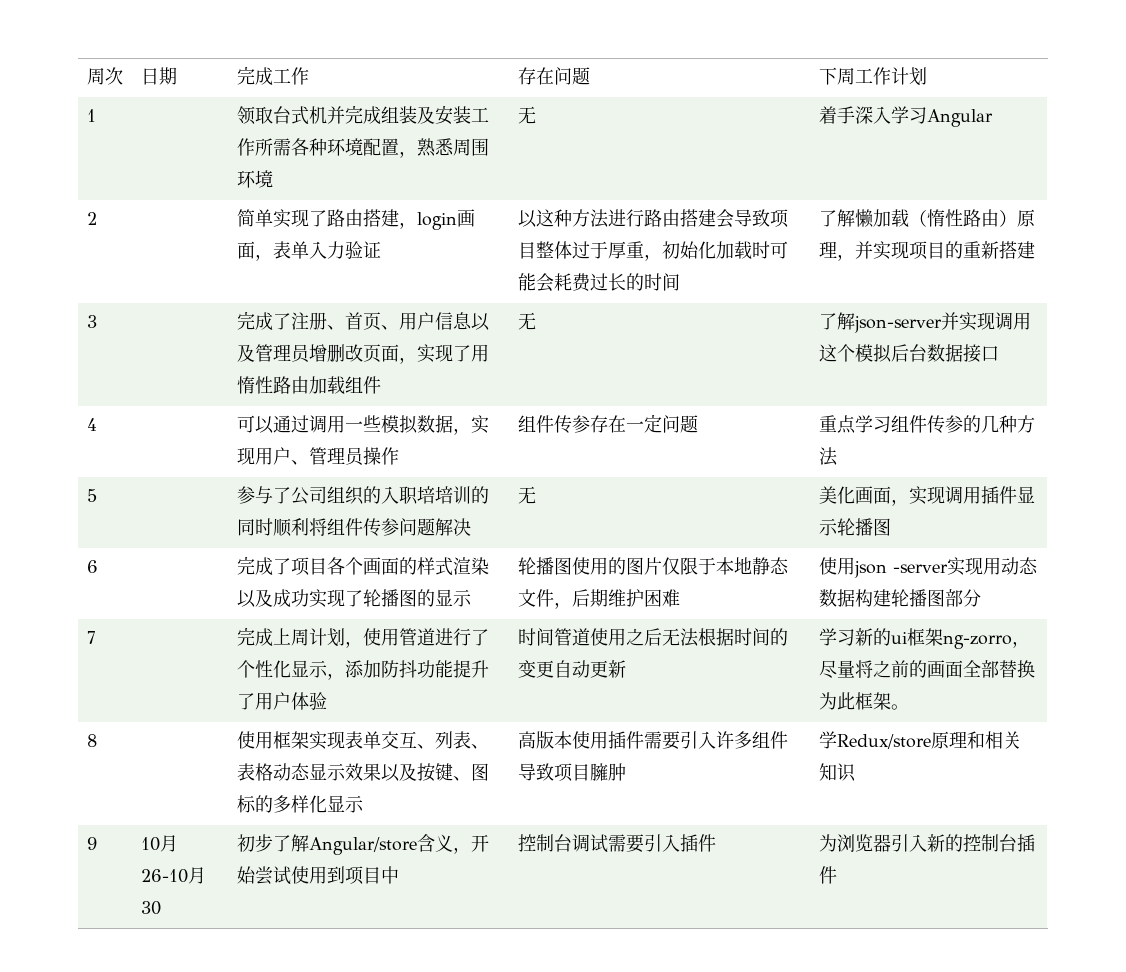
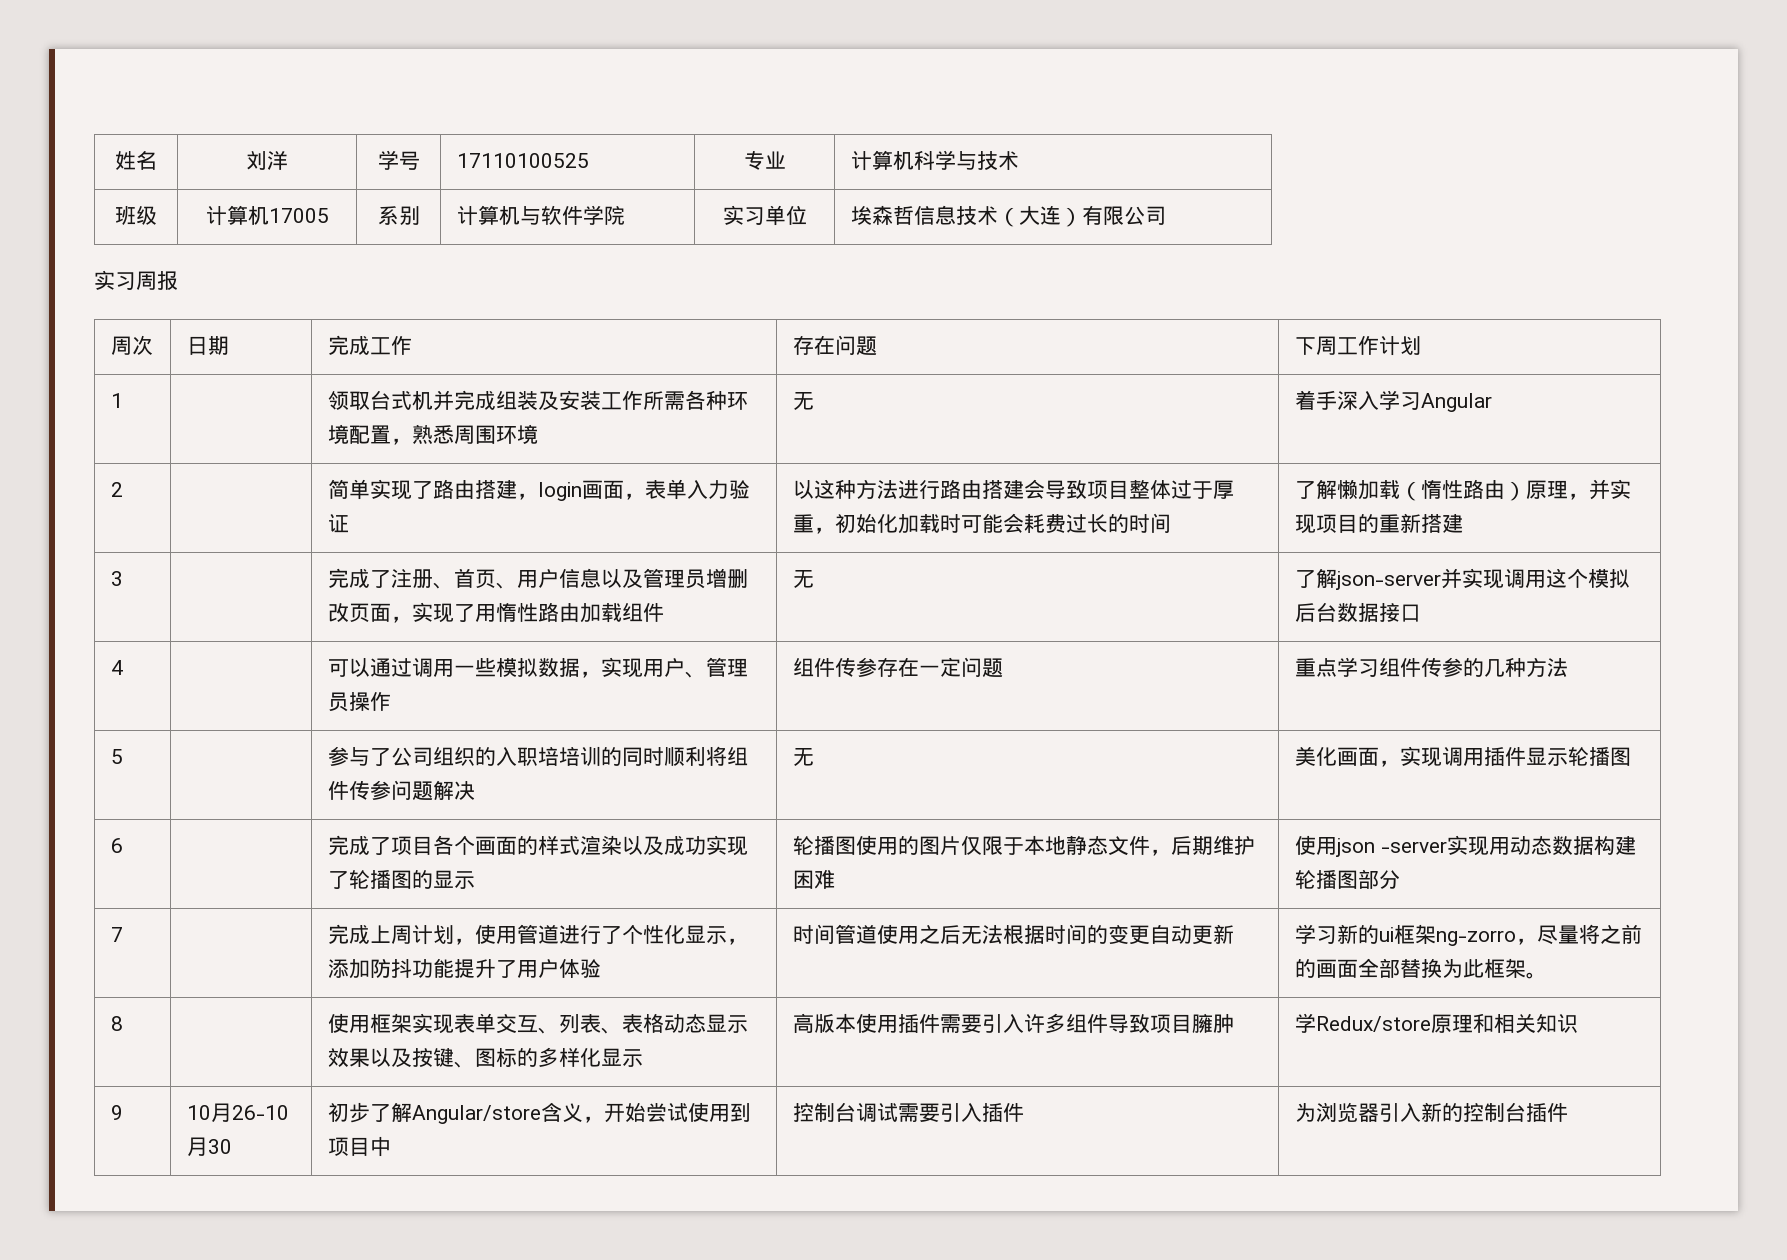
+ 姓名 | 刘洋 | 学号 | 17110100525 | 专业 | 计算机科学与技术
+ 班级 | 计算机17005 | 系别 | 计算机与软件学院 | 实习单位 | 埃森哲信息技术（大连）有限公司
+ 实习周报

